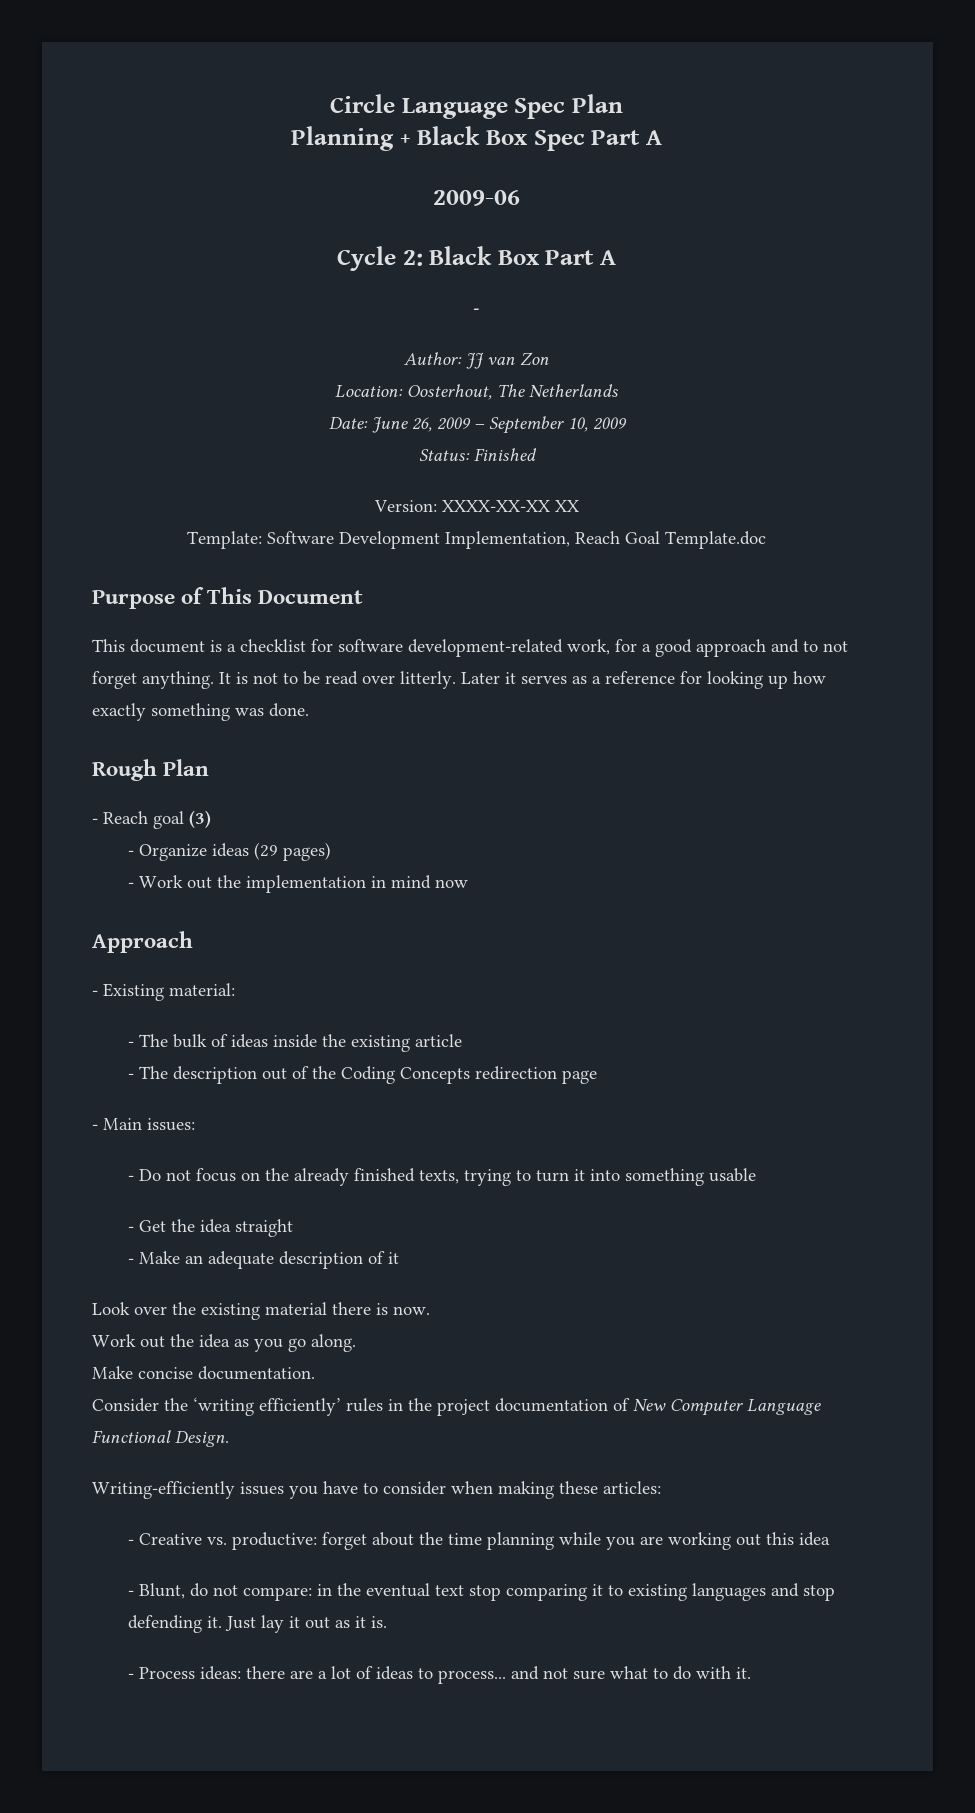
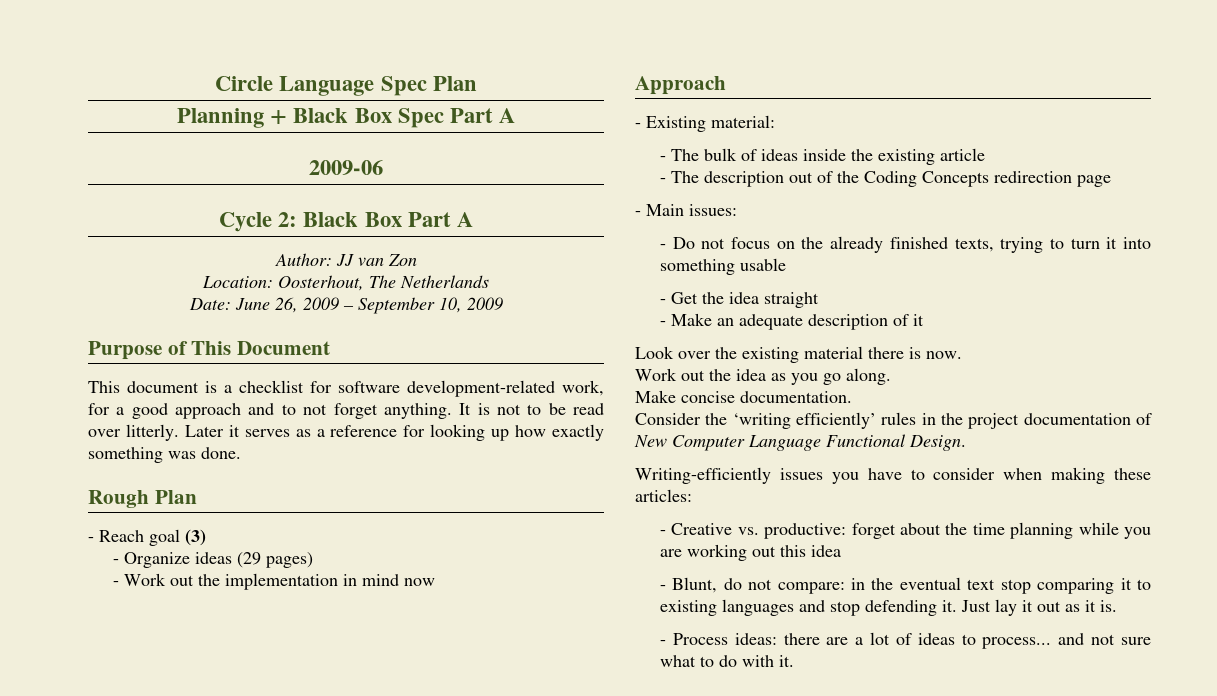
  Cycle 2: Black Box Part A
- -
- Status: Finished
- Version: XXXX-XX-XX XX
- Template: Software Development Implementation, Reach Goal Template.doc

